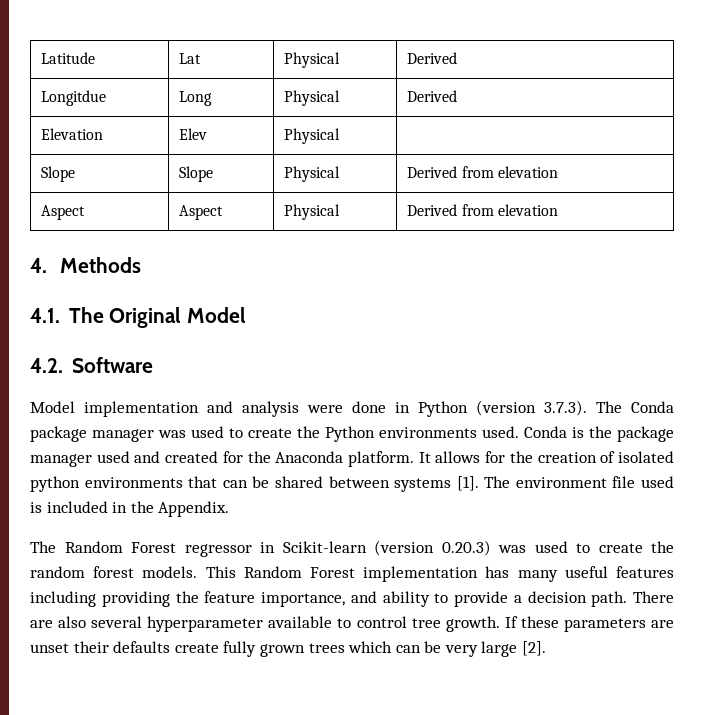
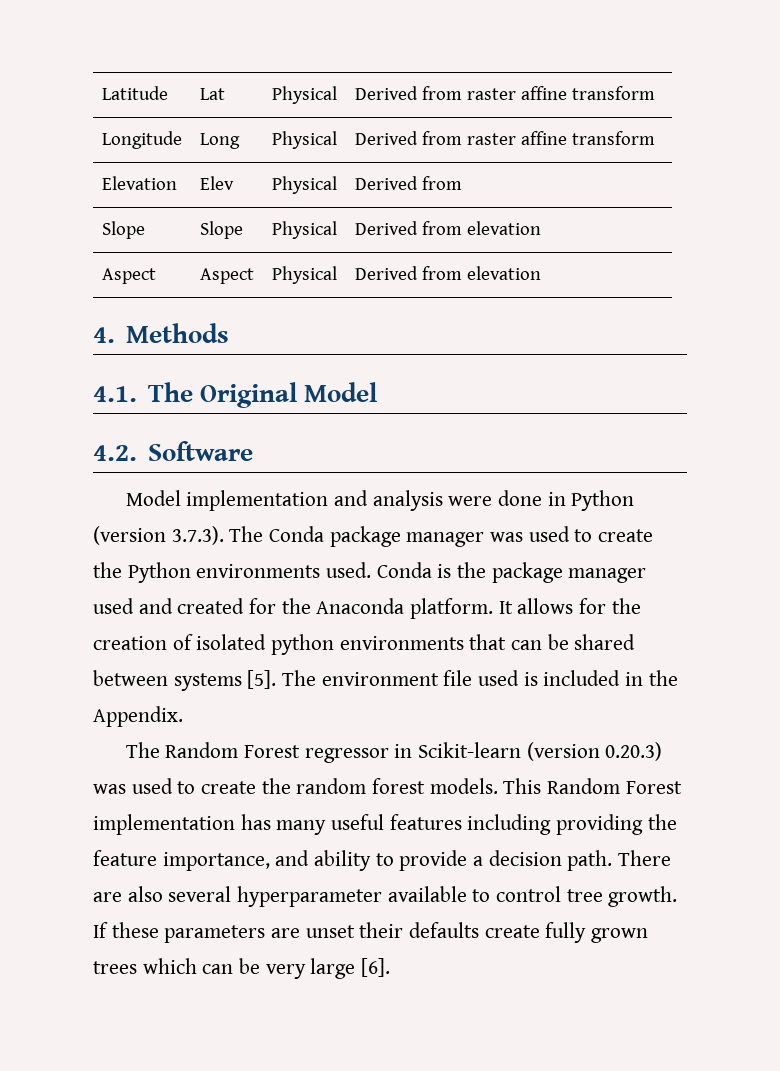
- Latitude | Lat | Physical | Derived
- Longitdue | Long | Physical | Derived
+ Latitude | Lat | Physical | Derived from raster affine transform
+ Longitude | Long | Physical | Derived from raster affine transform
- Elevation | Elev | Physical |
+ Elevation | Elev | Physical | Derived from
- It allows for the creation of isolated python environments that can be shared between systems [1].
+ It allows for the creation of isolated python environments that can be shared between systems [5].
- If these parameters are unset their defaults create fully grown trees which can be very large [2].
+ If these parameters are unset their defaults create fully grown trees which can be very large [6].

